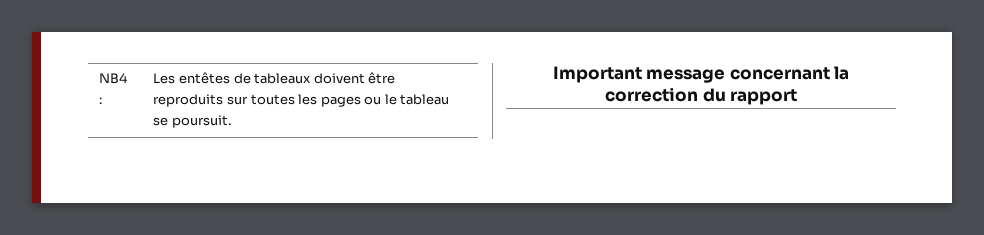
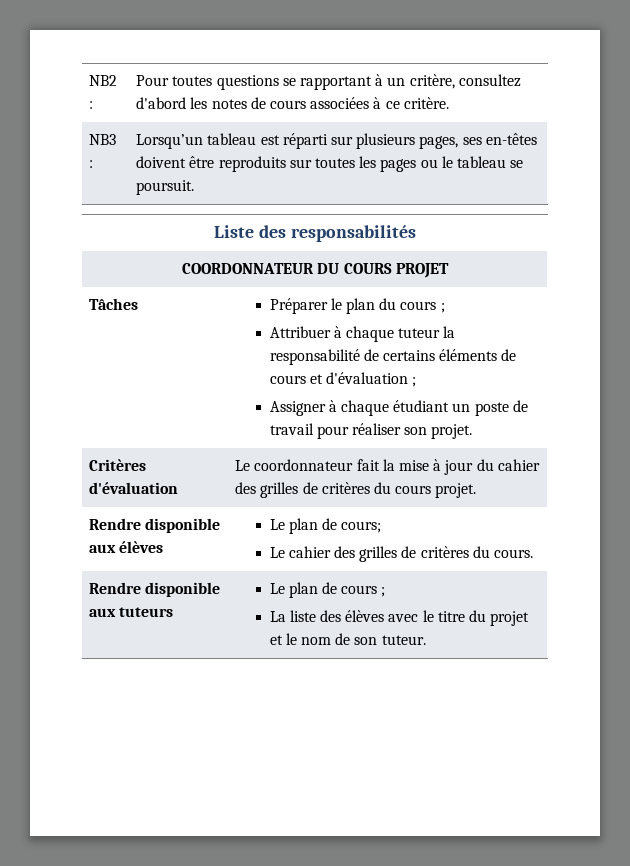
- NB4 : | Les entêtes de tableaux doivent être reproduits sur toutes les pages ou le tableau se poursuit.
+ NB2 : | Pour toutes questions se rapportant à un critère, consultez d'abord les notes de cours associées à ce critère.
+ NB3 : | Lorsqu’un tableau est réparti sur plusieurs pages, ses en-têtes doivent être reproduits sur toutes les pages ou le tableau se poursuit.
- Important message concernant la correction du rapport
+ Liste des responsabilités
+ COORDONNATEUR DU COURS PROJET
+ Tâches | Préparer le plan du cours ;
+ Attribuer à chaque tuteur la responsabilité de certains éléments de cours et d'évaluation ;
+ Assigner à chaque étudiant un poste de travail pour réaliser son projet.
+ Critères d'évaluation | Le coordonnateur fait la mise à jour du cahier des grilles de critères du cours projet.
+ Rendre disponible aux élèves | Le plan de cours;
+ Le cahier des grilles de critères du cours.
+ Rendre disponible aux tuteurs | Le plan de cours ;
+ La liste des élèves avec le titre du projet et le nom de son tuteur.

